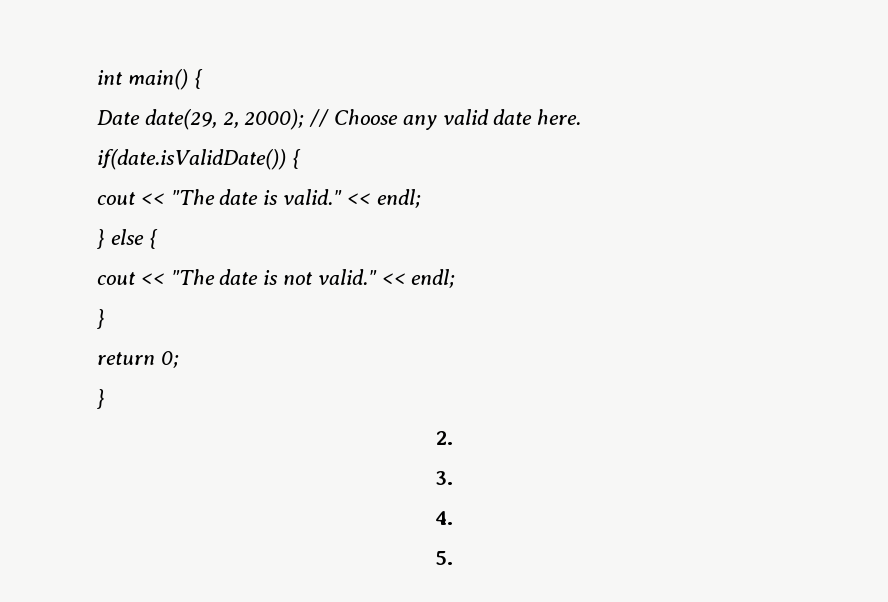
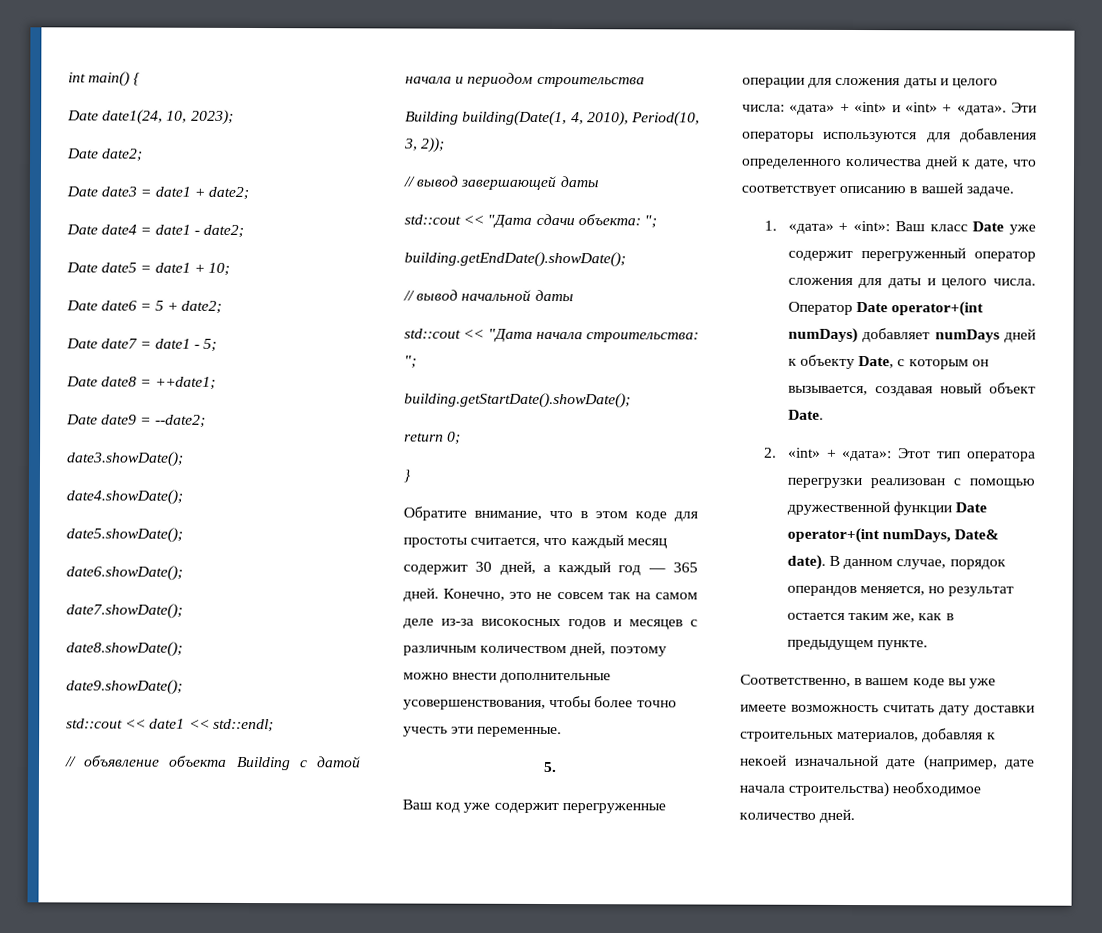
- Date date(29, 2, 2000); // Choose any valid date here.
- if(date.isValidDate()) {
- cout << "The date is valid." << endl;
- } else {
- cout << "The date is not valid." << endl;
- }
+ Date date1(24, 10, 2023);
+ Date date2;
+ Date date3 = date1 + date2;
+ Date date4 = date1 - date2;
+ Date date5 = date1 + 10;
+ Date date6 = 5 + date2;
+ Date date7 = date1 - 5;
+ Date date8 = ++date1;
+ Date date9 = --date2;
+ date3.showDate();
+ date4.showDate();
+ date5.showDate();
+ date6.showDate();
+ date7.showDate();
+ date8.showDate();
+ date9.showDate();
+ std::cout << date1 << std::endl;
+ // объявление объекта Building с датой начала и периодом строительства
+ Building building(Date(1, 4, 2010), Period(10, 3, 2));
+ // вывод завершающей даты
+ std::cout << "Дата сдачи объекта: ";
+ building.getEndDate().showDate();
+ // вывод начальной даты
+ std::cout << "Дата начала строительства: ";
+ building.getStartDate().showDate();
  return 0;
  }
- 2.
- 3.
- 4.
+ Обратите внимание, что в этом коде для простоты считается, что каждый месяц содержит 30 дней, а каждый год — 365 дней. Конечно, это не совсем так на самом деле из-за високосных годов и месяцев с различным количеством дней, поэтому можно внести дополнительные усовершенствования, чтобы более точно учесть эти переменные.
  5.
+ Ваш код уже содержит перегруженные операции для сложения даты и целого числа: «дата» + «int» и «int» + «дата». Эти операторы используются для добавления определенного количества дней к дате, что соответствует описанию в вашей задаче.
+ 1. «дата» + «int»: Ваш класс Date уже содержит перегруженный оператор сложения для даты и целого числа. Оператор Date operator+(int numDays) добавляет numDays дней к объекту Date, с которым он вызывается, создавая новый объект Date.
+ 2. «int» + «дата»: Этот тип оператора перегрузки реализован с помощью дружественной функции Date operator+(int numDays, Date& date). В данном случае, порядок операндов меняется, но результат остается таким же, как в предыдущем пункте.
+ Соответственно, в вашем коде вы уже имеете возможность считать дату доставки строительных материалов, добавляя к некоей изначальной дате (например, дате начала строительства) необходимое количество дней.

